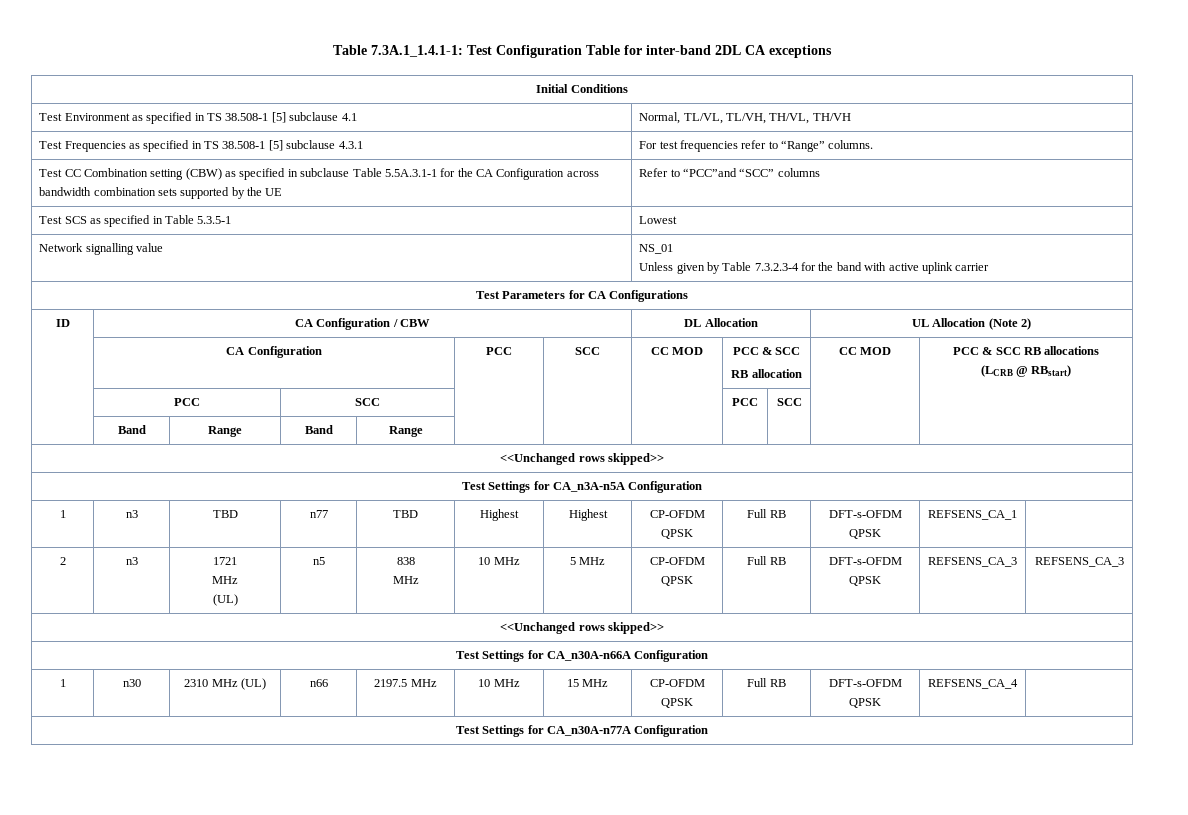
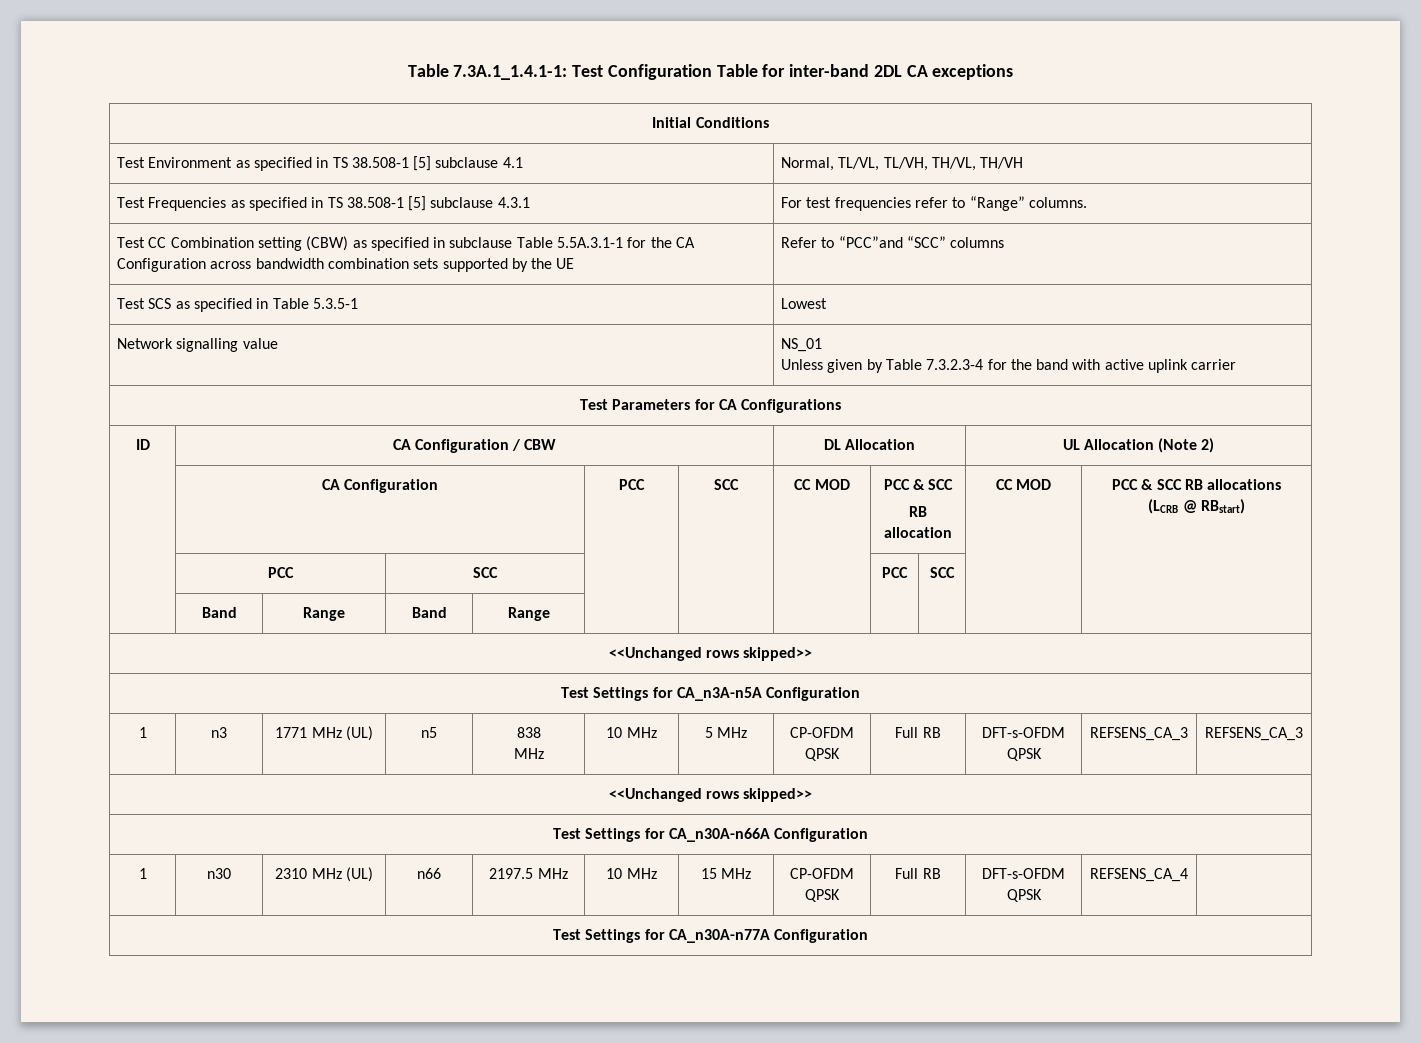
- 1 | n3 | TBD | n77 | TBD | Highest | Highest | CP-OFDM QPSK | Full RB | DFT-s-OFDM QPSK | REFSENS_CA_1 |
- 2 | n3 | 1721
- MHz
- (UL) | n5 | 838
+ 1 | n3 | 1771 MHz (UL) | n5 | 838

